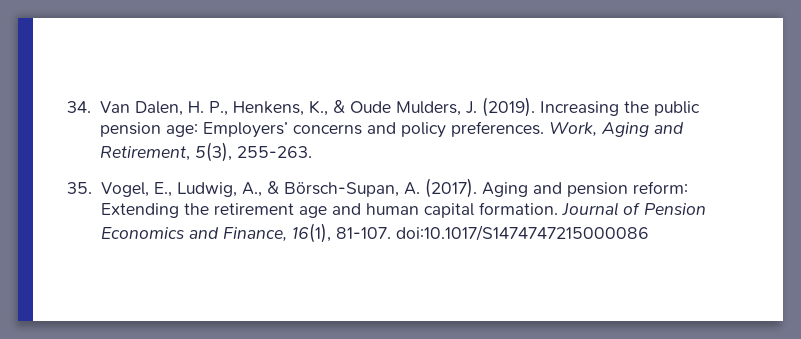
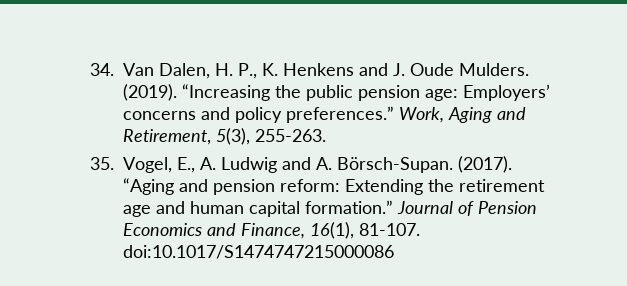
- 34. Van Dalen, H. P., Henkens, K., & Oude Mulders, J. (2019). Increasing the public pension age: Employers’ concerns and policy preferences.
+ 34. Van Dalen, H. P., K. Henkens and J. Oude Mulders. (2019). “Increasing the public pension age: Employers’ concerns and policy preferences.”
- 35. Vogel, E., Ludwig, A., & Börsch-Supan, A. (2017). Aging and pension reform: Extending the retirement age and human capital formation.
+ 35. Vogel, E., A. Ludwig and A. Börsch-Supan. (2017). “Aging and pension reform: Extending the retirement age and human capital formation.”

